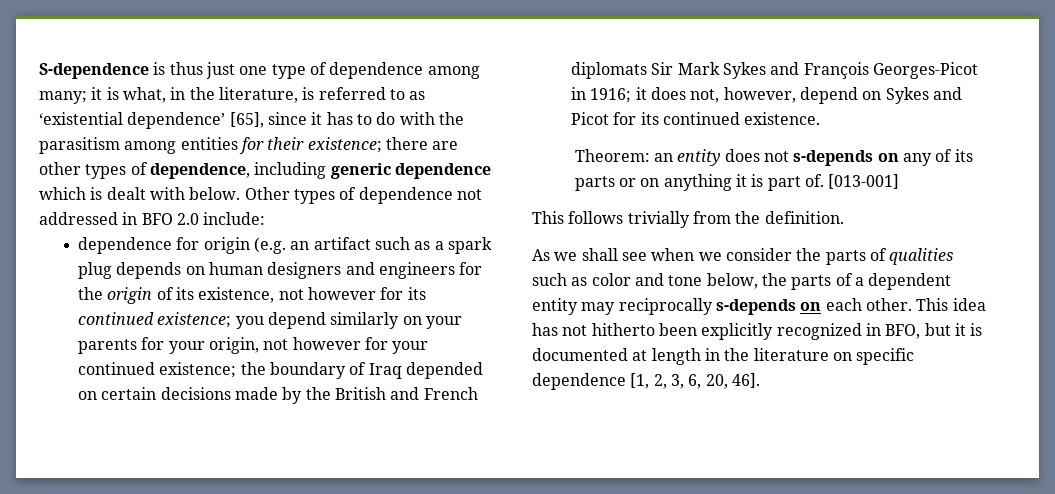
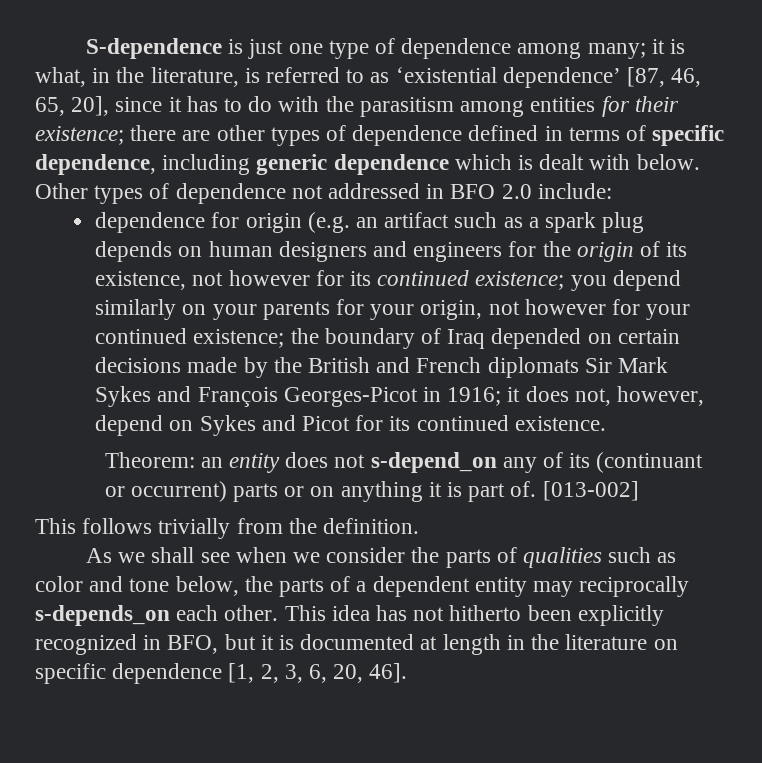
- S-dependence is thus just one type of dependence among many; it is what, in the literature, is referred to as ‘existential dependence’ [65], since it has to do with the parasitism among entities for their existence; there are other types of dependence, including generic dependence which is dealt with below.
+ S-dependence is just one type of dependence among many; it is what, in the literature, is referred to as ‘existential dependence’ [87, 46, 65, 20], since it has to do with the parasitism among entities for their existence; there are other types of dependence defined in terms of specific dependence, including generic dependence which is dealt with below.
- Theorem: an entity does not s-depends on any of its parts or on anything it is part of.
+ Theorem: an entity does not s-depend_on any of its (continuant or occurrent) parts or on anything it is part of.
- [013-001]
+ [013-002]
- As we shall see when we consider the parts of qualities such as color and tone below, the parts of a dependent entity may reciprocally s-depends on each other.
+ As we shall see when we consider the parts of qualities such as color and tone below, the parts of a dependent entity may reciprocally s-depends_on each other.

